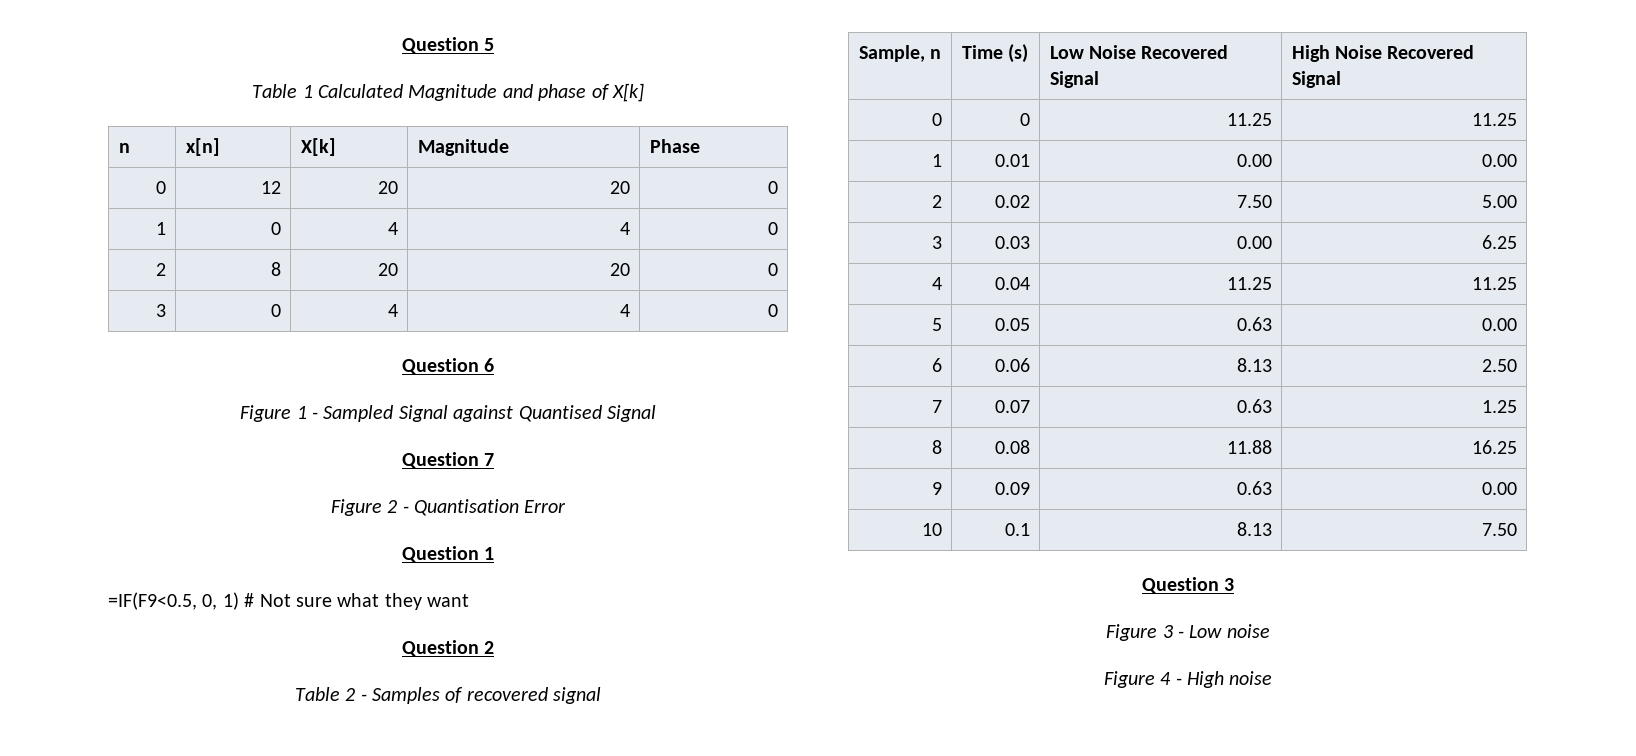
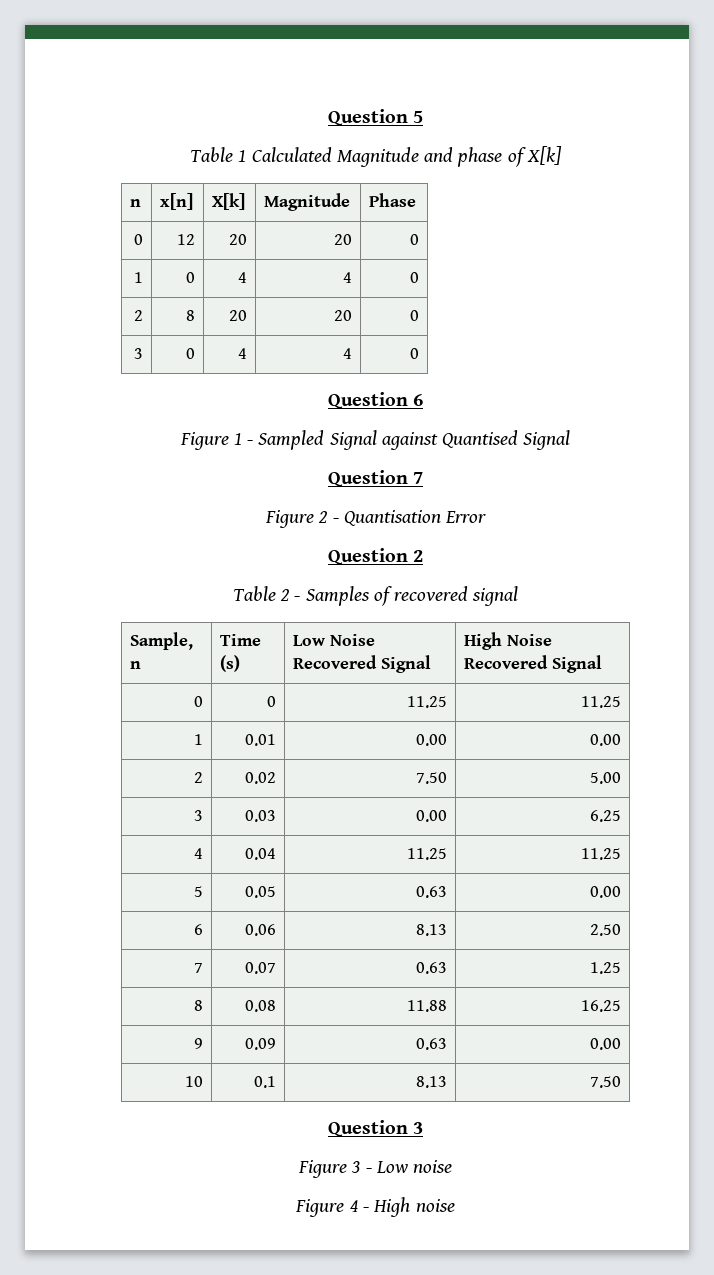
- Question 1
- =IF(F9<0.5, 0, 1) # Not sure what they want

